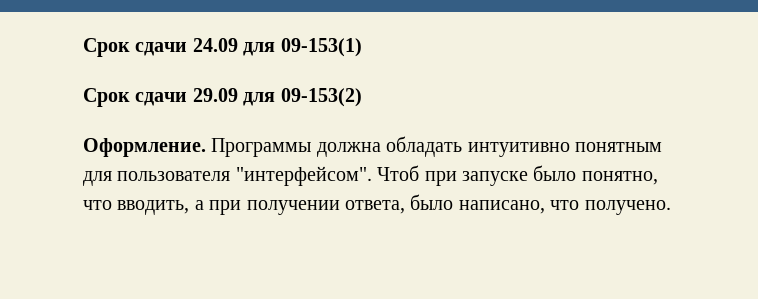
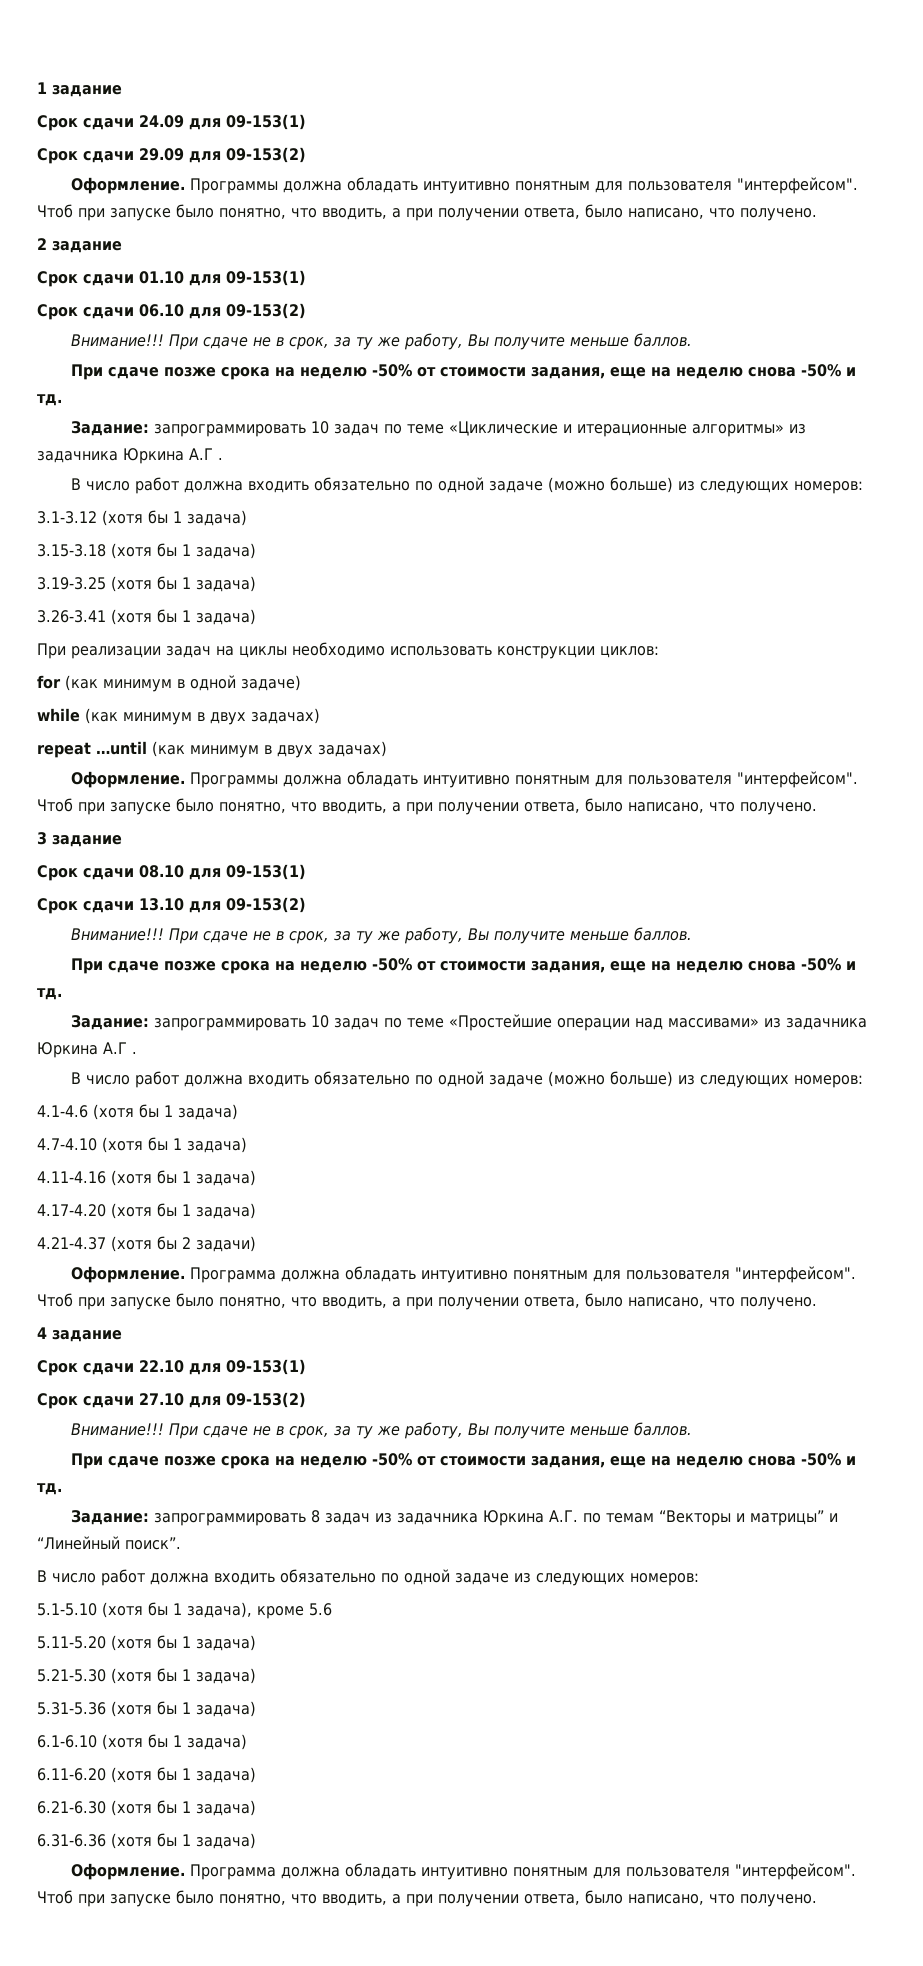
+ 1 задание
+ 2 задание
+ Срок сдачи 01.10 для 09-153(1)
+ Срок сдачи 06.10 для 09-153(2)
+ Внимание!!! При сдаче не в срок, за ту же работу, Вы получите меньше баллов.
+ При сдаче позже срока на неделю -50% от стоимости задания, еще на неделю снова -50% и тд.
+ Задание: запрограммировать 10 задач по теме «Циклические и итерационные алгоритмы» из задачника Юркина А.Г .
+ В число работ должна входить обязательно по одной задаче (можно больше) из следующих номеров:
+ 3.1-3.12 (хотя бы 1 задача)
+ 3.15-3.18 (хотя бы 1 задача)
+ 3.19-3.25 (хотя бы 1 задача)
+ 3.26-3.41 (хотя бы 1 задача)
+ При реализации задач на циклы необходимо использовать конструкции циклов:
+ for (как минимум в одной задаче)
+ while (как минимум в двух задачах)
+ repeat …until (как минимум в двух задачах)
+ Оформление. Программы должна обладать интуитивно понятным для пользователя "интерфейсом". Чтоб при запуске было понятно, что вводить, а при получении ответа, было написано, что получено.
+ 3 задание
+ Срок сдачи 08.10 для 09-153(1)
+ Срок сдачи 13.10 для 09-153(2)
+ Внимание!!! При сдаче не в срок, за ту же работу, Вы получите меньше баллов.
+ При сдаче позже срока на неделю -50% от стоимости задания, еще на неделю снова -50% и тд.
+ Задание: запрограммировать 10 задач по теме «Простейшие операции над массивами» из задачника Юркина А.Г .
+ В число работ должна входить обязательно по одной задаче (можно больше) из следующих номеров:
+ 4.1-4.6 (хотя бы 1 задача)
+ 4.7-4.10 (хотя бы 1 задача)
+ 4.11-4.16 (хотя бы 1 задача)
+ 4.17-4.20 (хотя бы 1 задача)
+ 4.21-4.37 (хотя бы 2 задачи)
+ Оформление. Программа должна обладать интуитивно понятным для пользователя "интерфейсом". Чтоб при запуске было понятно, что вводить, а при получении ответа, было написано, что получено.
+ 4 задание
+ Срок сдачи 22.10 для 09-153(1)
+ Срок сдачи 27.10 для 09-153(2)
+ Внимание!!! При сдаче не в срок, за ту же работу, Вы получите меньше баллов.
+ При сдаче позже срока на неделю -50% от стоимости задания, еще на неделю снова -50% и тд.
+ Задание: запрограммировать 8 задач из задачника Юркина А.Г. по темам “Векторы и матрицы” и “Линейный поиск”.
+ В число работ должна входить обязательно по одной задаче из следующих номеров:
+ 5.1-5.10 (хотя бы 1 задача), кроме 5.6
+ 5.11-5.20 (хотя бы 1 задача)
+ 5.21-5.30 (хотя бы 1 задача)
+ 5.31-5.36 (хотя бы 1 задача)
+ 6.1-6.10 (хотя бы 1 задача)
+ 6.11-6.20 (хотя бы 1 задача)
+ 6.21-6.30 (хотя бы 1 задача)
+ 6.31-6.36 (хотя бы 1 задача)
+ Оформление. Программа должна обладать интуитивно понятным для пользователя "интерфейсом". Чтоб при запуске было понятно, что вводить, а при получении ответа, было написано, что получено.

